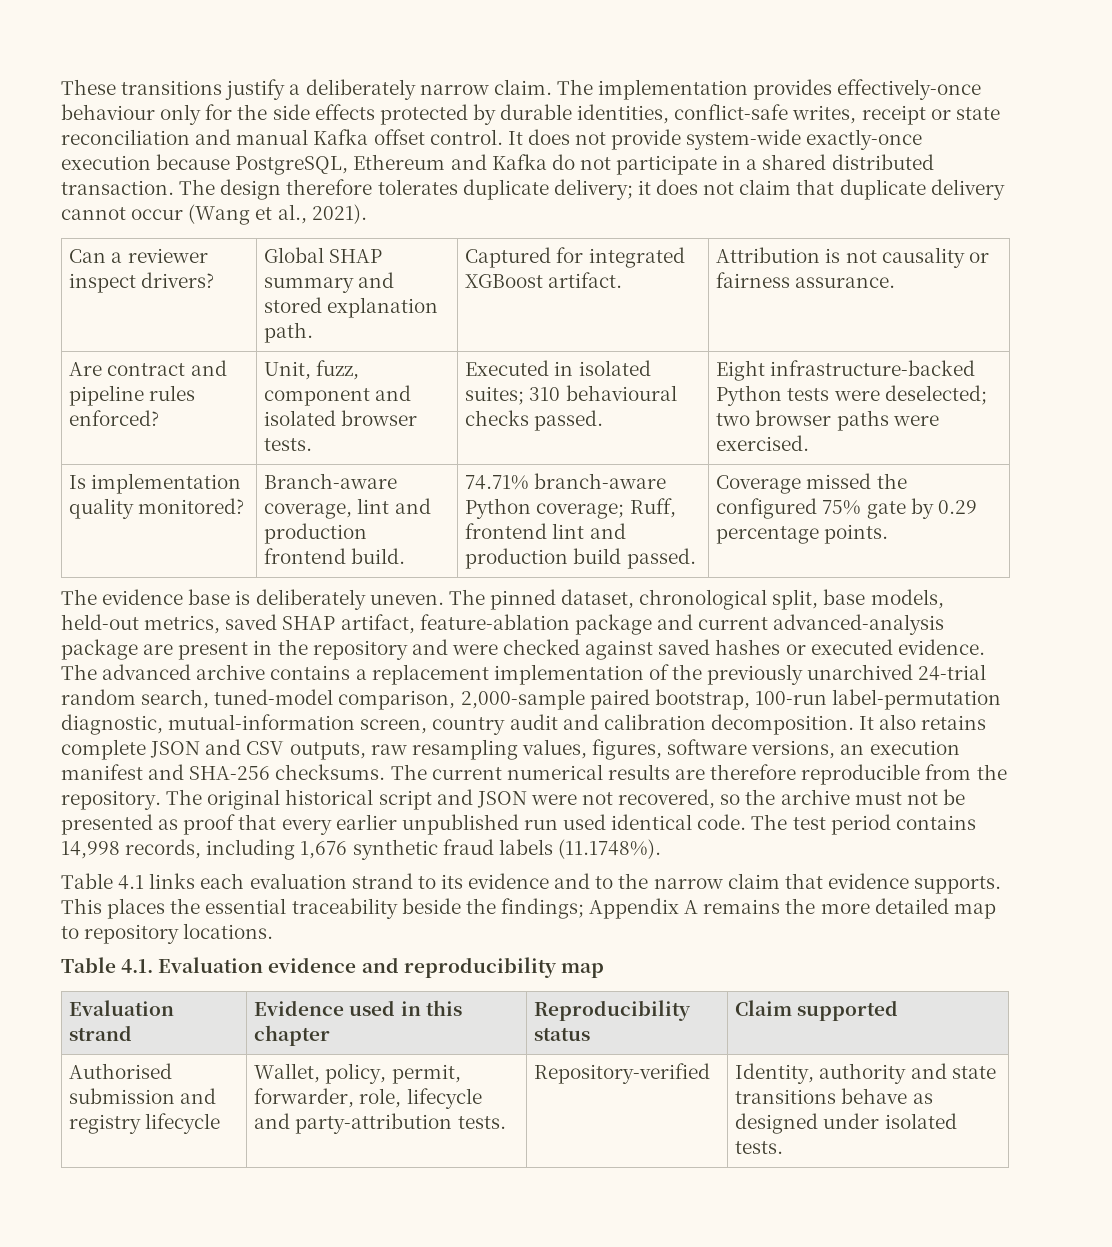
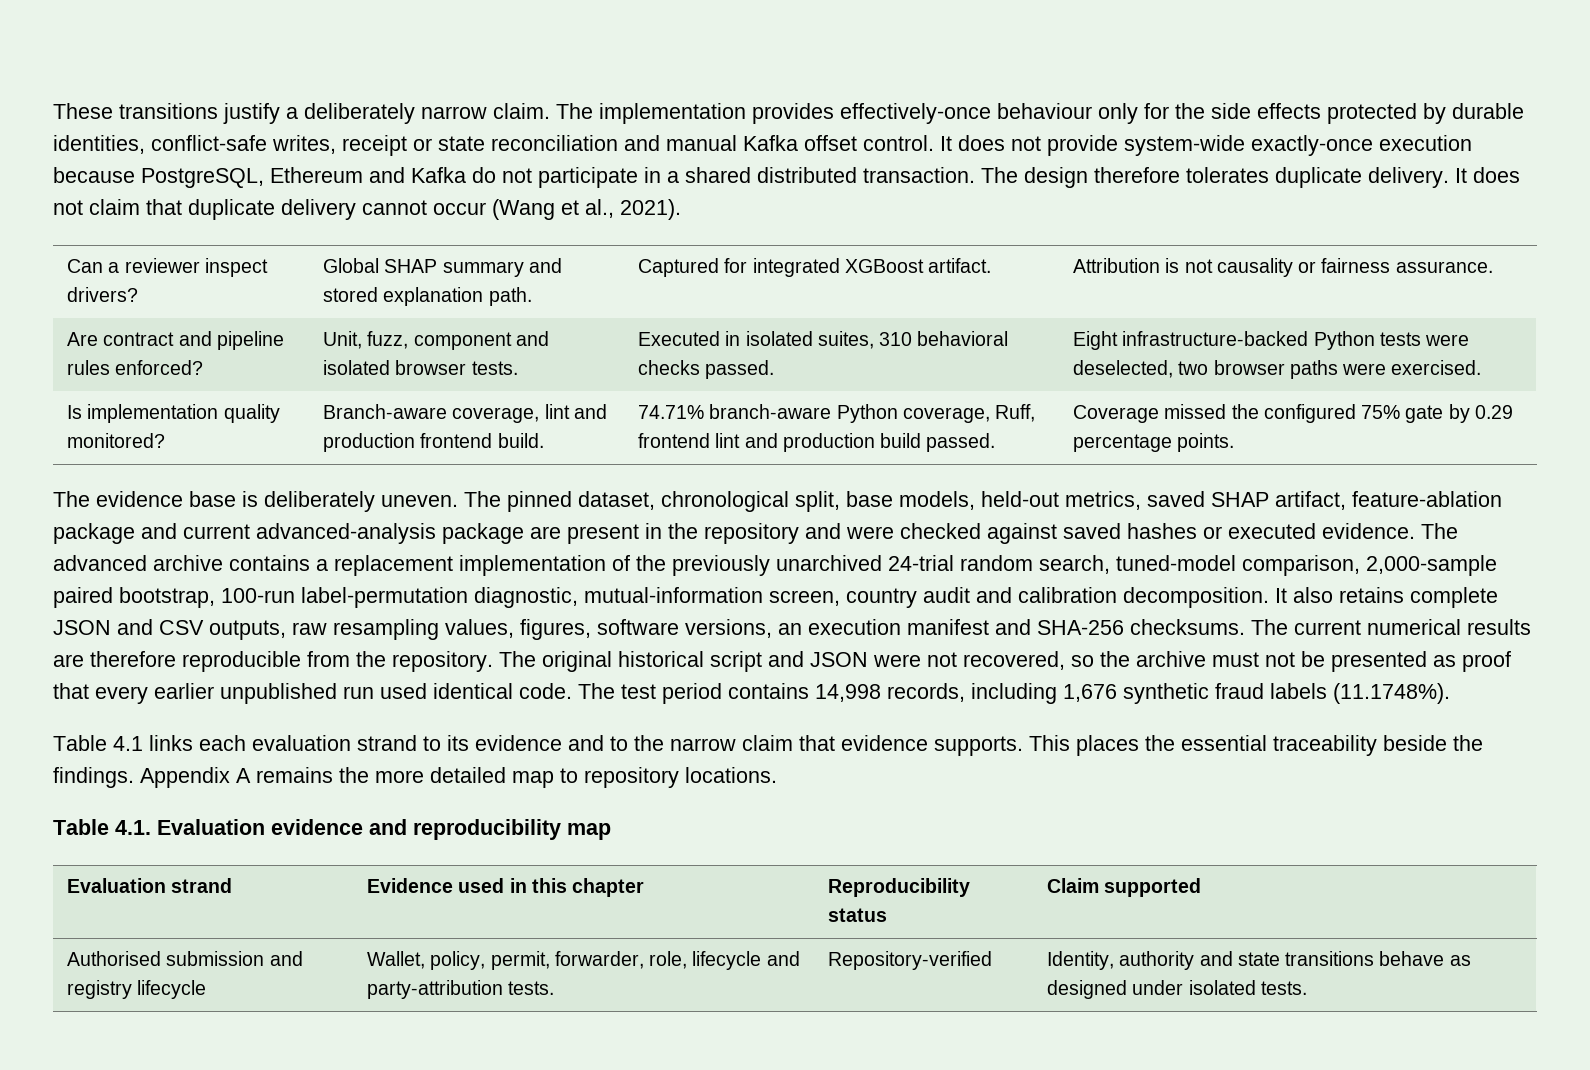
- The design therefore tolerates duplicate delivery; it does not claim that duplicate delivery cannot occur (Wang et al., 2021).
+ The design therefore tolerates duplicate delivery. It does not claim that duplicate delivery cannot occur (Wang et al., 2021).
- Are contract and pipeline rules enforced? | Unit, fuzz, component and isolated browser tests. | Executed in isolated suites; 310 behavioural checks passed. | Eight infrastructure-backed Python tests were deselected; two browser paths were exercised.
+ Are contract and pipeline rules enforced? | Unit, fuzz, component and isolated browser tests. | Executed in isolated suites, 310 behavioral checks passed. | Eight infrastructure-backed Python tests were deselected, two browser paths were exercised.
- Is implementation quality monitored? | Branch-aware coverage, lint and production frontend build. | 74.71% branch-aware Python coverage; Ruff, frontend lint and production build passed. | Coverage missed the configured 75% gate by 0.29 percentage points.
+ Is implementation quality monitored? | Branch-aware coverage, lint and production frontend build. | 74.71% branch-aware Python coverage, Ruff, frontend lint and production build passed. | Coverage missed the configured 75% gate by 0.29 percentage points.
- This places the essential traceability beside the findings; Appendix A remains the more detailed map to repository locations.
+ This places the essential traceability beside the findings. Appendix A remains the more detailed map to repository locations.

